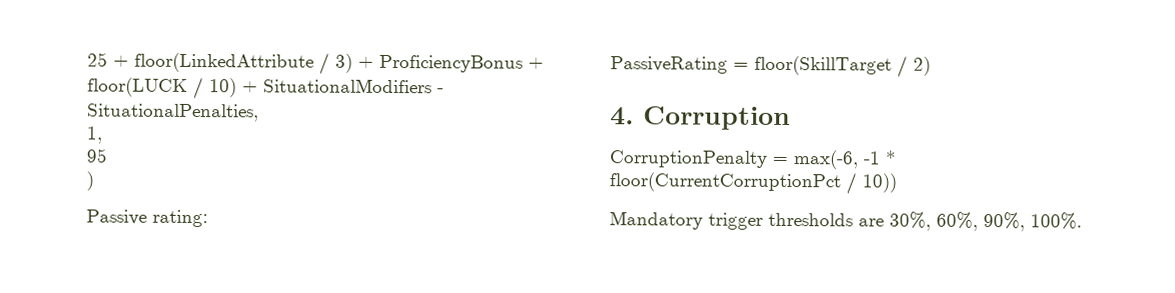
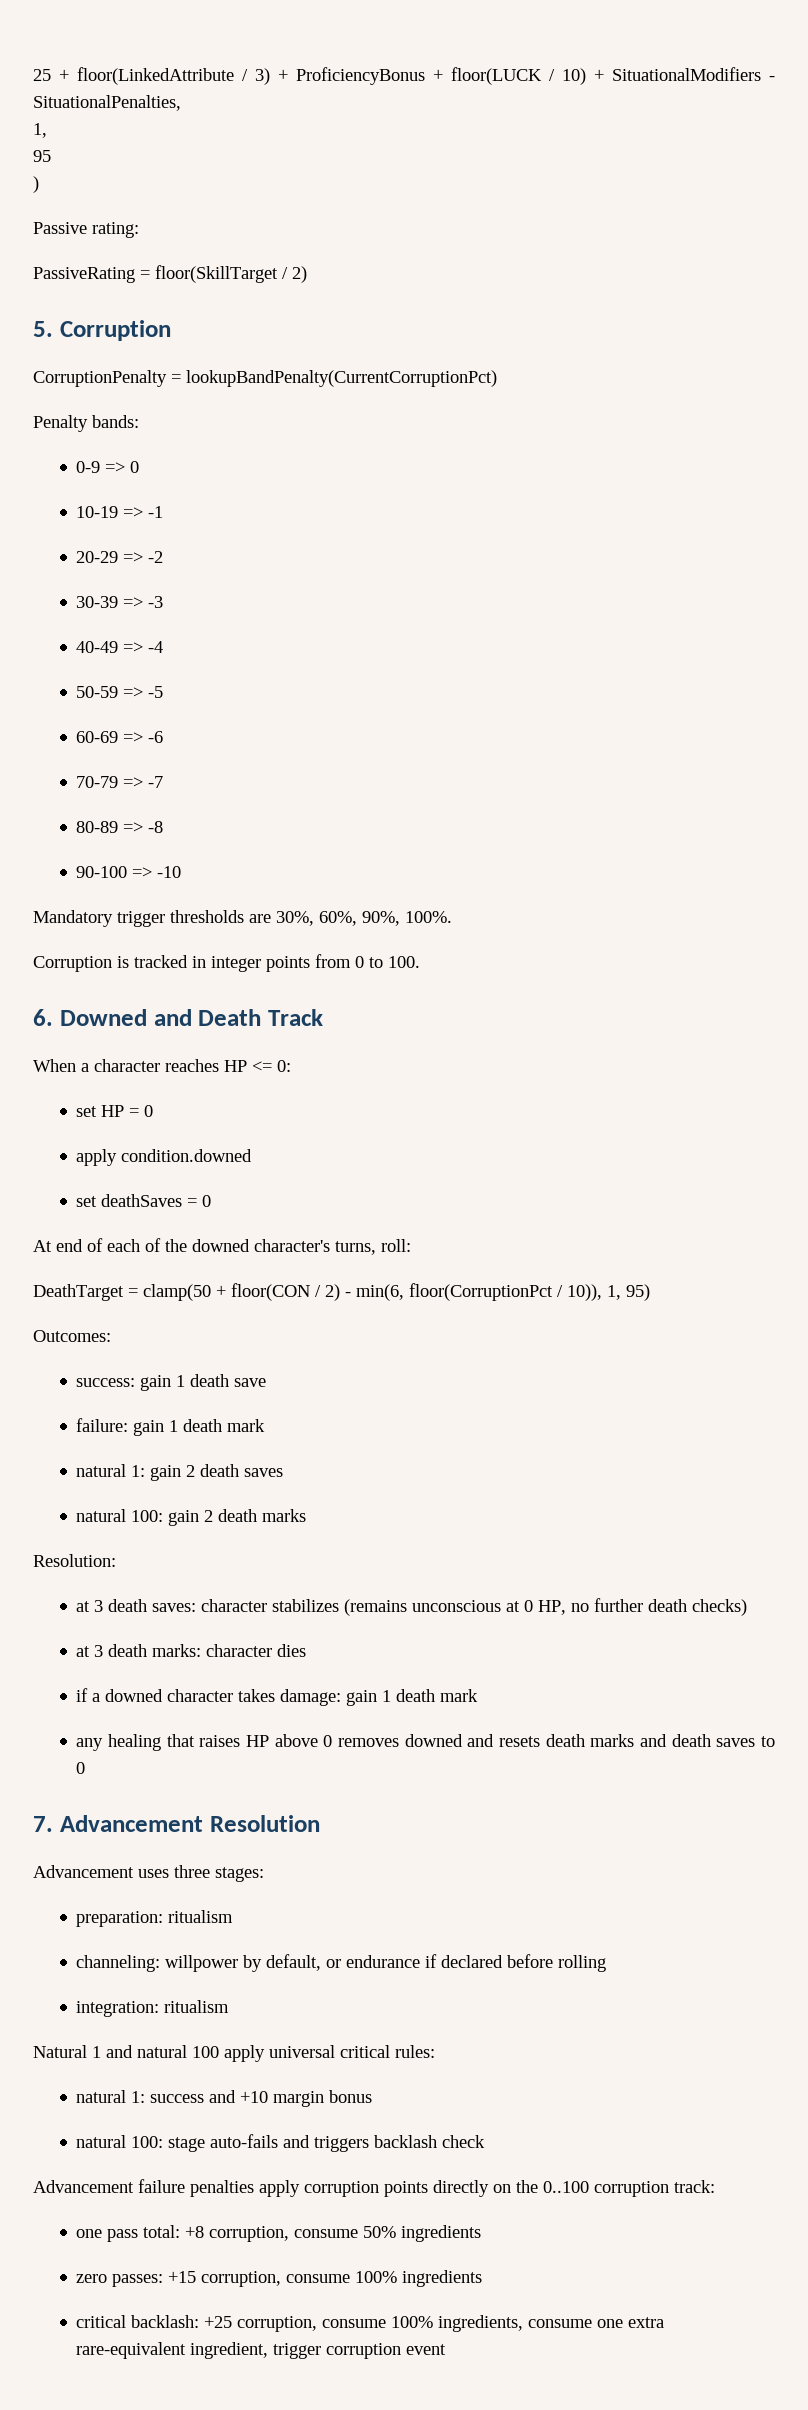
- 4. Corruption
+ 5. Corruption
- CorruptionPenalty = max(-6, -1 * floor(CurrentCorruptionPct / 10))
+ CorruptionPenalty = lookupBandPenalty(CurrentCorruptionPct)
+ Penalty bands:
+ 0-9 => 0
+ 10-19 => -1
+ 20-29 => -2
+ 30-39 => -3
+ 40-49 => -4
+ 50-59 => -5
+ 60-69 => -6
+ 70-79 => -7
+ 80-89 => -8
+ 90-100 => -10
+ Corruption is tracked in integer points from 0 to 100.
+ 6. Downed and Death Track
+ When a character reaches HP <= 0:
+ set HP = 0
+ apply condition.downed
+ set deathSaves = 0
+ At end of each of the downed character's turns, roll:
+ DeathTarget = clamp(50 + floor(CON / 2) - min(6, floor(CorruptionPct / 10)), 1, 95)
+ Outcomes:
+ success: gain 1 death save
+ failure: gain 1 death mark
+ natural 1: gain 2 death saves
+ natural 100: gain 2 death marks
+ Resolution:
+ at 3 death saves: character stabilizes (remains unconscious at 0 HP, no further death checks)
+ at 3 death marks: character dies
+ if a downed character takes damage: gain 1 death mark
+ any healing that raises HP above 0 removes downed and resets death marks and death saves to 0
+ 7. Advancement Resolution
+ Advancement uses three stages:
+ preparation: ritualism
+ channeling: willpower by default, or endurance if declared before rolling
+ integration: ritualism
+ Natural 1 and natural 100 apply universal critical rules:
+ natural 1: success and +10 margin bonus
+ natural 100: stage auto-fails and triggers backlash check
+ Advancement failure penalties apply corruption points directly on the 0..100 corruption track:
+ one pass total: +8 corruption, consume 50% ingredients
+ zero passes: +15 corruption, consume 100% ingredients
+ critical backlash: +25 corruption, consume 100% ingredients, consume one extra rare-equivalent ingredient, trigger corruption event

